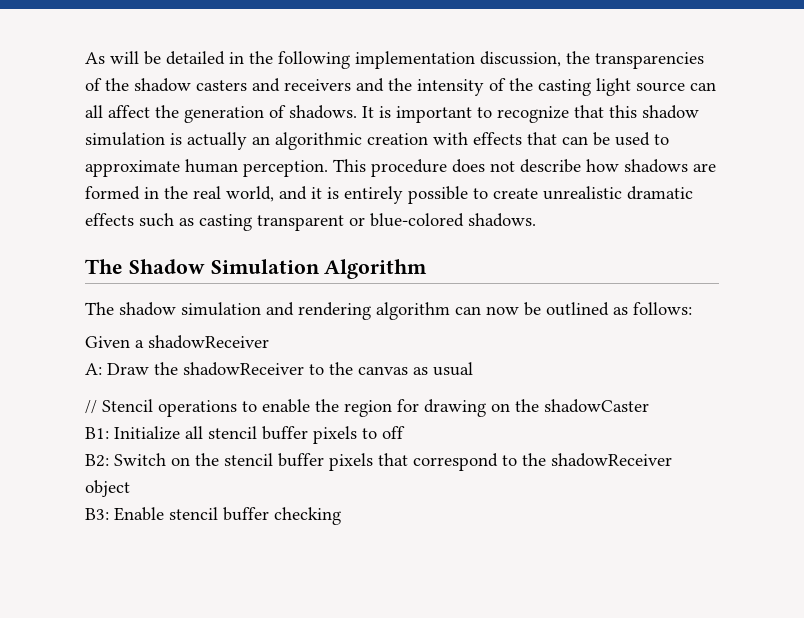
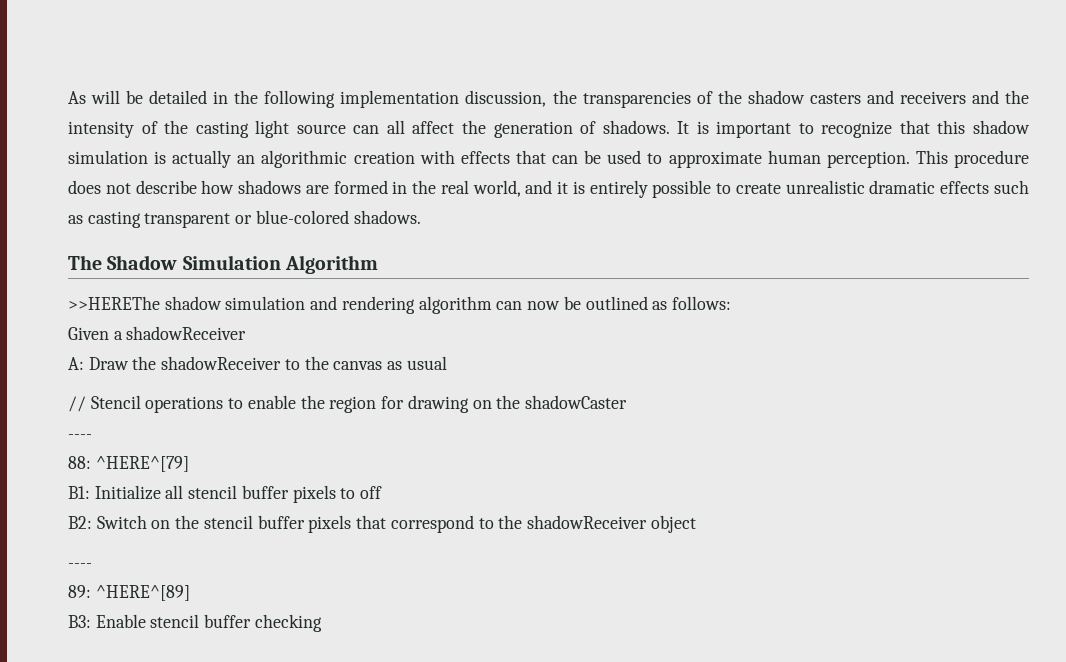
- The shadow simulation and rendering algorithm can now be outlined as follows:
+ >>HEREThe shadow simulation and rendering algorithm can now be outlined as follows:
  // Stencil operations to enable the region for drawing on the shadowCaster
+ ----
+ 88: ^HERE^[79]
  B2: Switch on the stencil buffer pixels that correspond to the shadowReceiver object
+ ----
+ 89: ^HERE^[89]

